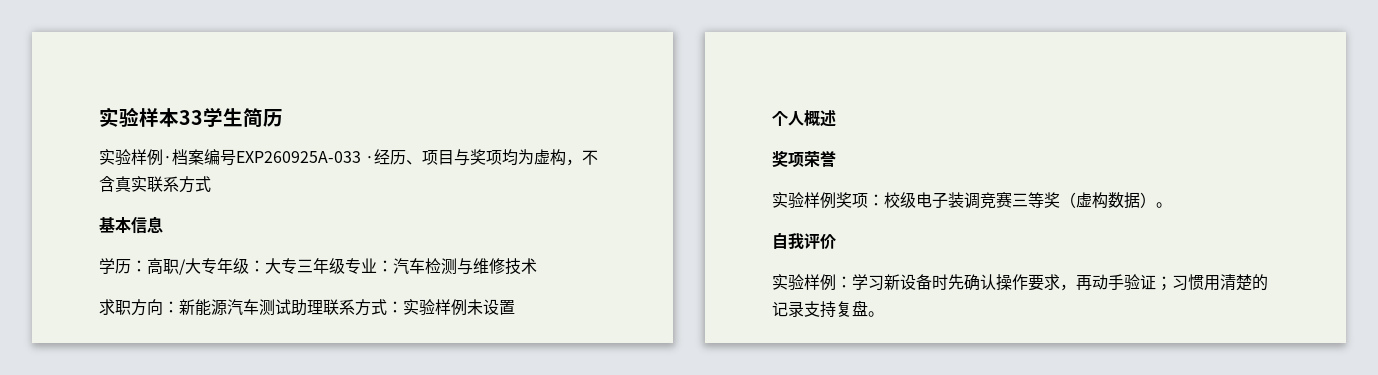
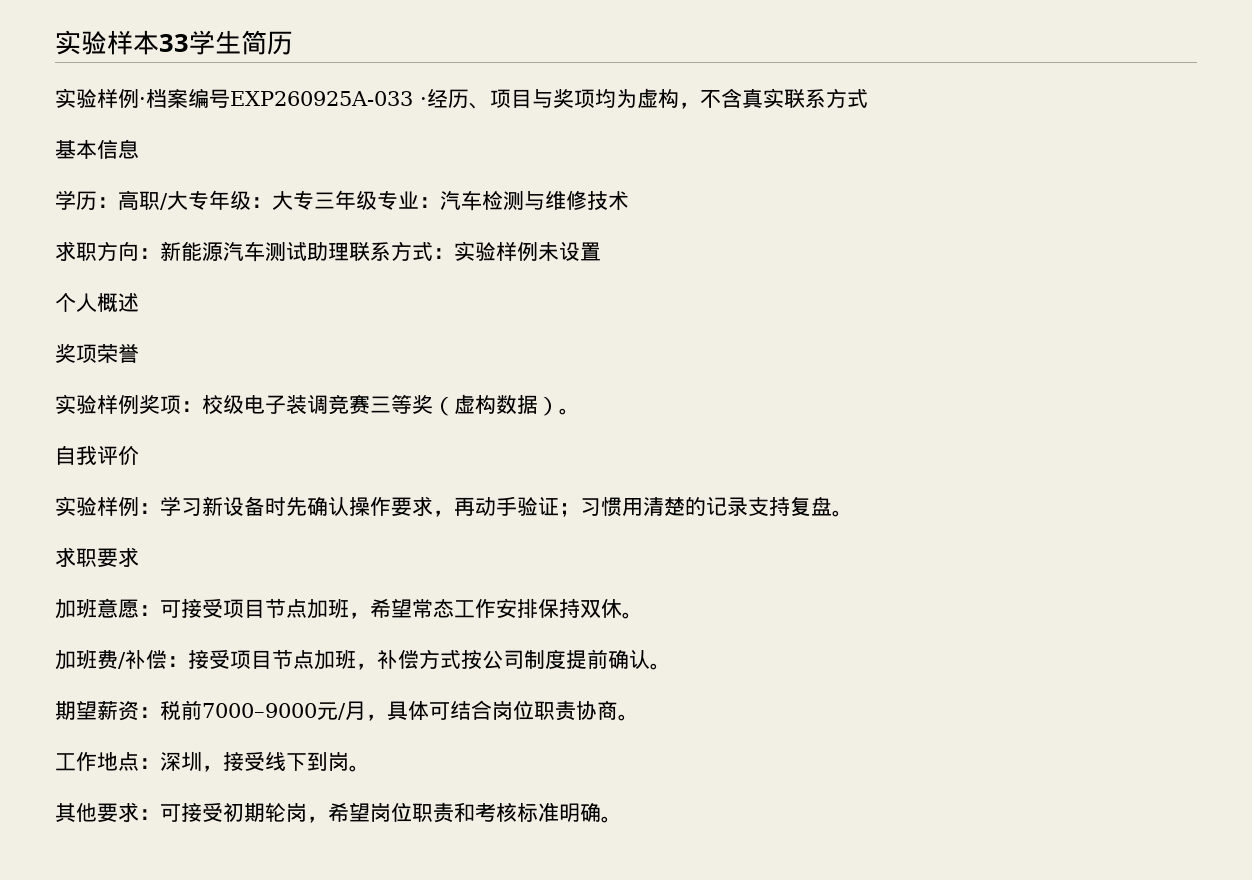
+ 求职要求
+ 加班意愿：可接受项目节点加班，希望常态工作安排保持双休。
+ 加班费/补偿：接受项目节点加班，补偿方式按公司制度提前确认。
+ 期望薪资：税前7000–9000元/月，具体可结合岗位职责协商。
+ 工作地点：深圳，接受线下到岗。
+ 其他要求：可接受初期轮岗，希望岗位职责和考核标准明确。

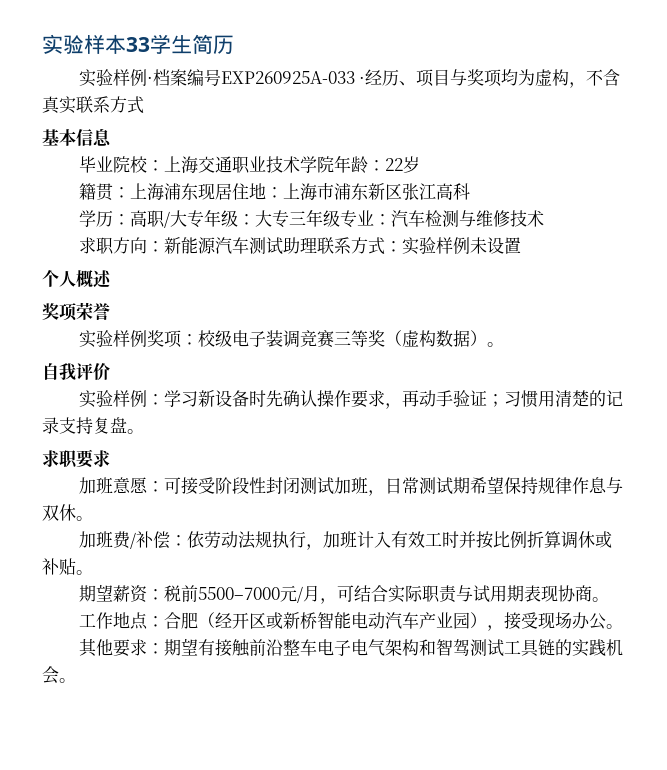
+ 毕业院校：上海交通职业技术学院年龄：22岁
+ 籍贯：上海浦东现居住地：上海市浦东新区张江高科
- 加班意愿：可接受项目节点加班，希望常态工作安排保持双休。
+ 加班意愿：可接受阶段性封闭测试加班，日常测试期希望保持规律作息与双休。
- 加班费/补偿：接受项目节点加班，补偿方式按公司制度提前确认。
+ 加班费/补偿：依劳动法规执行，加班计入有效工时并按比例折算调休或补贴。
- 期望薪资：税前7000–9000元/月，具体可结合岗位职责协商。
- 工作地点：深圳，接受线下到岗。
- 其他要求：可接受初期轮岗，希望岗位职责和考核标准明确。
+ 期望薪资：税前5500–7000元/月，可结合实际职责与试用期表现协商。
+ 工作地点：合肥（经开区或新桥智能电动汽车产业园），接受现场办公。
+ 其他要求：期望有接触前沿整车电子电气架构和智驾测试工具链的实践机会。

